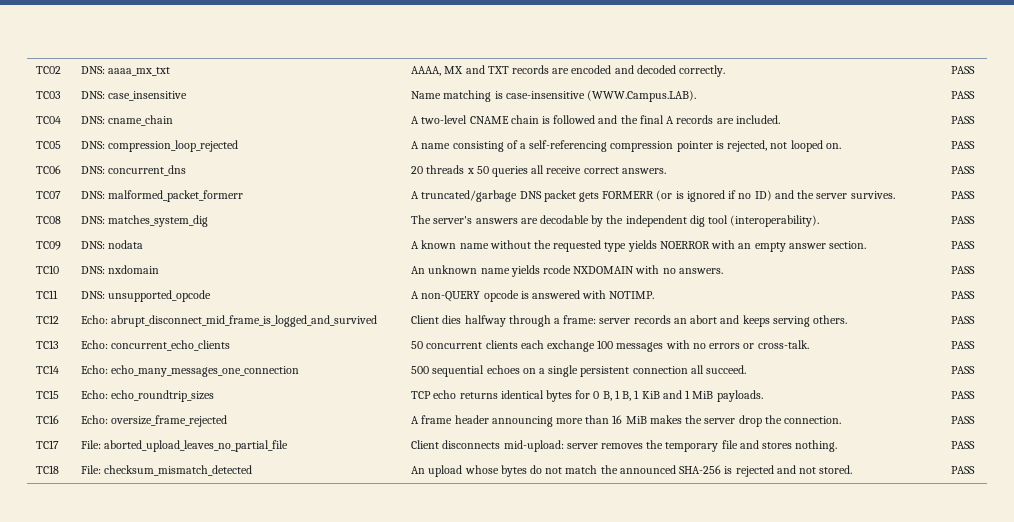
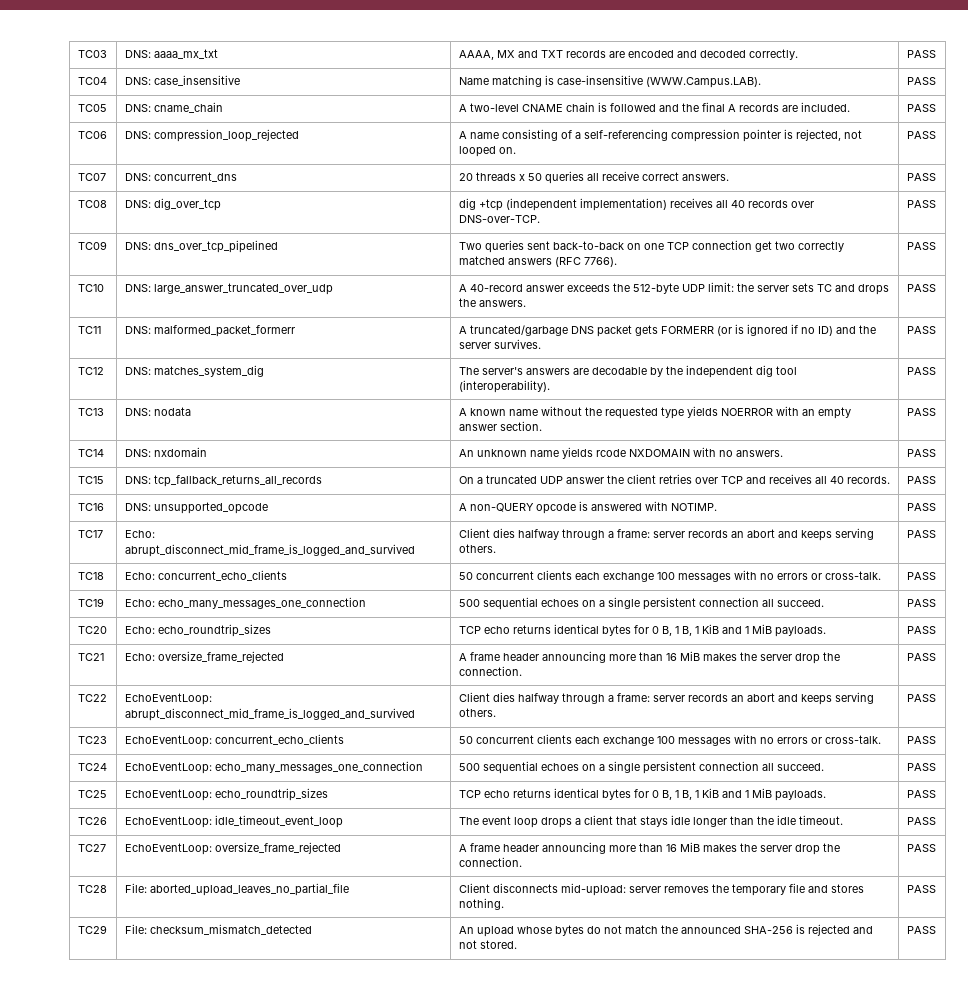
- TC02 | DNS: aaaa_mx_txt | AAAA, MX and TXT records are encoded and decoded correctly. | PASS
+ TC03 | DNS: aaaa_mx_txt | AAAA, MX and TXT records are encoded and decoded correctly. | PASS
- TC03 | DNS: case_insensitive | Name matching is case-insensitive (WWW.Campus.LAB). | PASS
+ TC04 | DNS: case_insensitive | Name matching is case-insensitive (WWW.Campus.LAB). | PASS
- TC04 | DNS: cname_chain | A two-level CNAME chain is followed and the final A records are included. | PASS
+ TC05 | DNS: cname_chain | A two-level CNAME chain is followed and the final A records are included. | PASS
- TC05 | DNS: compression_loop_rejected | A name consisting of a self-referencing compression pointer is rejected, not looped on. | PASS
+ TC06 | DNS: compression_loop_rejected | A name consisting of a self-referencing compression pointer is rejected, not looped on. | PASS
- TC06 | DNS: concurrent_dns | 20 threads x 50 queries all receive correct answers. | PASS
+ TC07 | DNS: concurrent_dns | 20 threads x 50 queries all receive correct answers. | PASS
- TC07 | DNS: malformed_packet_formerr | A truncated/garbage DNS packet gets FORMERR (or is ignored if no ID) and the server survives. | PASS
+ TC08 | DNS: dig_over_tcp | dig +tcp (independent implementation) receives all 40 records over DNS-over-TCP. | PASS
+ TC09 | DNS: dns_over_tcp_pipelined | Two queries sent back-to-back on one TCP connection get two correctly matched answers (RFC 7766). | PASS
+ TC10 | DNS: large_answer_truncated_over_udp | A 40-record answer exceeds the 512-byte UDP limit: the server sets TC and drops the answers. | PASS
+ TC11 | DNS: malformed_packet_formerr | A truncated/garbage DNS packet gets FORMERR (or is ignored if no ID) and the server survives. | PASS
- TC08 | DNS: matches_system_dig | The server's answers are decodable by the independent dig tool (interoperability). | PASS
+ TC12 | DNS: matches_system_dig | The server's answers are decodable by the independent dig tool (interoperability). | PASS
- TC09 | DNS: nodata | A known name without the requested type yields NOERROR with an empty answer section. | PASS
+ TC13 | DNS: nodata | A known name without the requested type yields NOERROR with an empty answer section. | PASS
- TC10 | DNS: nxdomain | An unknown name yields rcode NXDOMAIN with no answers. | PASS
+ TC14 | DNS: nxdomain | An unknown name yields rcode NXDOMAIN with no answers. | PASS
- TC11 | DNS: unsupported_opcode | A non-QUERY opcode is answered with NOTIMP. | PASS
+ TC15 | DNS: tcp_fallback_returns_all_records | On a truncated UDP answer the client retries over TCP and receives all 40 records. | PASS
+ TC16 | DNS: unsupported_opcode | A non-QUERY opcode is answered with NOTIMP. | PASS
- TC12 | Echo: abrupt_disconnect_mid_frame_is_logged_and_survived | Client dies halfway through a frame: server records an abort and keeps serving others. | PASS
+ TC17 | Echo: abrupt_disconnect_mid_frame_is_logged_and_survived | Client dies halfway through a frame: server records an abort and keeps serving others. | PASS
- TC13 | Echo: concurrent_echo_clients | 50 concurrent clients each exchange 100 messages with no errors or cross-talk. | PASS
+ TC18 | Echo: concurrent_echo_clients | 50 concurrent clients each exchange 100 messages with no errors or cross-talk. | PASS
- TC14 | Echo: echo_many_messages_one_connection | 500 sequential echoes on a single persistent connection all succeed. | PASS
+ TC19 | Echo: echo_many_messages_one_connection | 500 sequential echoes on a single persistent connection all succeed. | PASS
- TC15 | Echo: echo_roundtrip_sizes | TCP echo returns identical bytes for 0 B, 1 B, 1 KiB and 1 MiB payloads. | PASS
+ TC20 | Echo: echo_roundtrip_sizes | TCP echo returns identical bytes for 0 B, 1 B, 1 KiB and 1 MiB payloads. | PASS
- TC16 | Echo: oversize_frame_rejected | A frame header announcing more than 16 MiB makes the server drop the connection. | PASS
+ TC21 | Echo: oversize_frame_rejected | A frame header announcing more than 16 MiB makes the server drop the connection. | PASS
- TC17 | File: aborted_upload_leaves_no_partial_file | Client disconnects mid-upload: server removes the temporary file and stores nothing. | PASS
+ TC22 | EchoEventLoop: abrupt_disconnect_mid_frame_is_logged_and_survived | Client dies halfway through a frame: server records an abort and keeps serving others. | PASS
+ TC23 | EchoEventLoop: concurrent_echo_clients | 50 concurrent clients each exchange 100 messages with no errors or cross-talk. | PASS
+ TC24 | EchoEventLoop: echo_many_messages_one_connection | 500 sequential echoes on a single persistent connection all succeed. | PASS
+ TC25 | EchoEventLoop: echo_roundtrip_sizes | TCP echo returns identical bytes for 0 B, 1 B, 1 KiB and 1 MiB payloads. | PASS
+ TC26 | EchoEventLoop: idle_timeout_event_loop | The event loop drops a client that stays idle longer than the idle timeout. | PASS
+ TC27 | EchoEventLoop: oversize_frame_rejected | A frame header announcing more than 16 MiB makes the server drop the connection. | PASS
+ TC28 | File: aborted_upload_leaves_no_partial_file | Client disconnects mid-upload: server removes the temporary file and stores nothing. | PASS
- TC18 | File: checksum_mismatch_detected | An upload whose bytes do not match the announced SHA-256 is rejected and not stored. | PASS
+ TC29 | File: checksum_mismatch_detected | An upload whose bytes do not match the announced SHA-256 is rejected and not stored. | PASS

